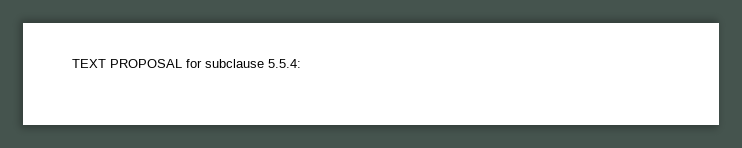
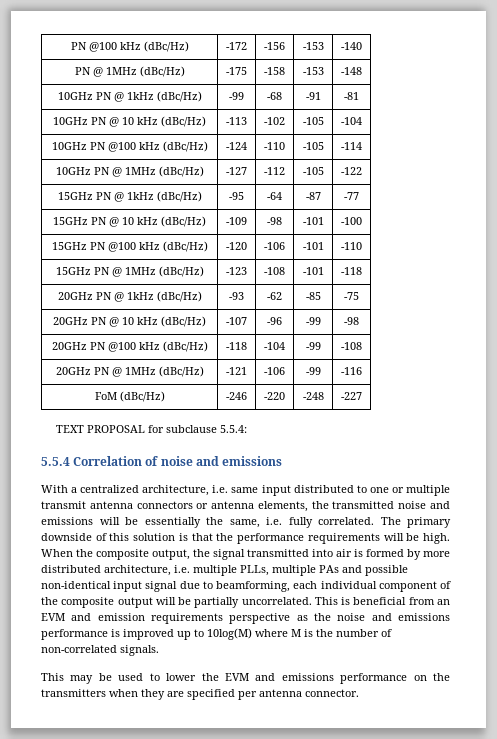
+ PN @100 kHz (dBc/Hz) | -172 | -156 | -153 | -140
+ PN @ 1MHz (dBc/Hz) | -175 | -158 | -153 | -148
+ 10GHz PN @ 1kHz (dBc/Hz) | -99 | -68 | -91 | -81
+ 10GHz PN @ 10 kHz (dBc/Hz) | -113 | -102 | -105 | -104
+ 10GHz PN @100 kHz (dBc/Hz) | -124 | -110 | -105 | -114
+ 10GHz PN @ 1MHz (dBc/Hz) | -127 | -112 | -105 | -122
+ 15GHz PN @ 1kHz (dBc/Hz) | -95 | -64 | -87 | -77
+ 15GHz PN @ 10 kHz (dBc/Hz) | -109 | -98 | -101 | -100
+ 15GHz PN @100 kHz (dBc/Hz) | -120 | -106 | -101 | -110
+ 15GHz PN @ 1MHz (dBc/Hz) | -123 | -108 | -101 | -118
+ 20GHz PN @ 1kHz (dBc/Hz) | -93 | -62 | -85 | -75
+ 20GHz PN @ 10 kHz (dBc/Hz) | -107 | -96 | -99 | -98
+ 20GHz PN @100 kHz (dBc/Hz) | -118 | -104 | -99 | -108
+ 20GHz PN @ 1MHz (dBc/Hz) | -121 | -106 | -99 | -116
+ FoM (dBc/Hz) | -246 | -220 | -248 | -227
+ 5.5.4 Correlation of noise and emissions
+ With a centralized architecture, i.e. same input distributed to one or multiple transmit antenna connectors or antenna elements, the transmitted noise and emissions will be essentially the same, i.e. fully correlated. The primary downside of this solution is that the performance requirements will be high. When the composite output, the signal transmitted into air is formed by more distributed architecture, i.e. multiple PLLs, multiple PAs and possible non-identical input signal due to beamforming, each individual component of the composite output will be partially uncorrelated. This is beneficial from an EVM and emission requirements perspective as the noise and emissions performance is improved up to 10log(M) where M is the number of non-correlated signals.
+ This may be used to lower the EVM and emissions performance on the transmitters when they are specified per antenna connector.

